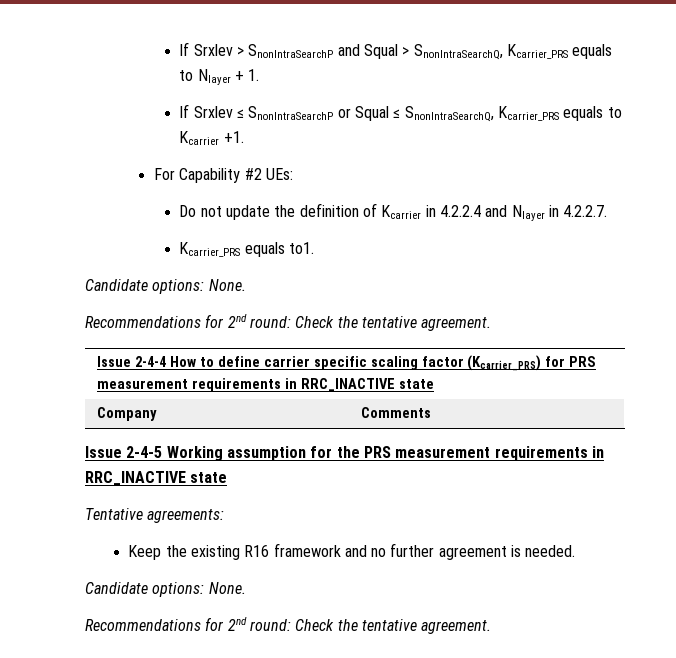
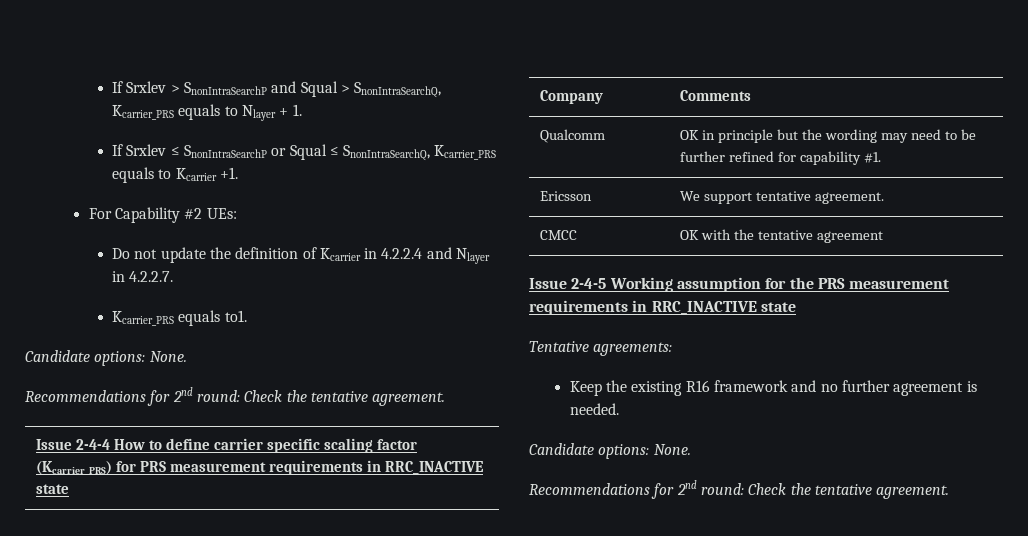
+ Qualcomm | OK in principle but the wording may need to be further refined for capability #1.
+ Ericsson | We support tentative agreement.
+ CMCC | OK with the tentative agreement

